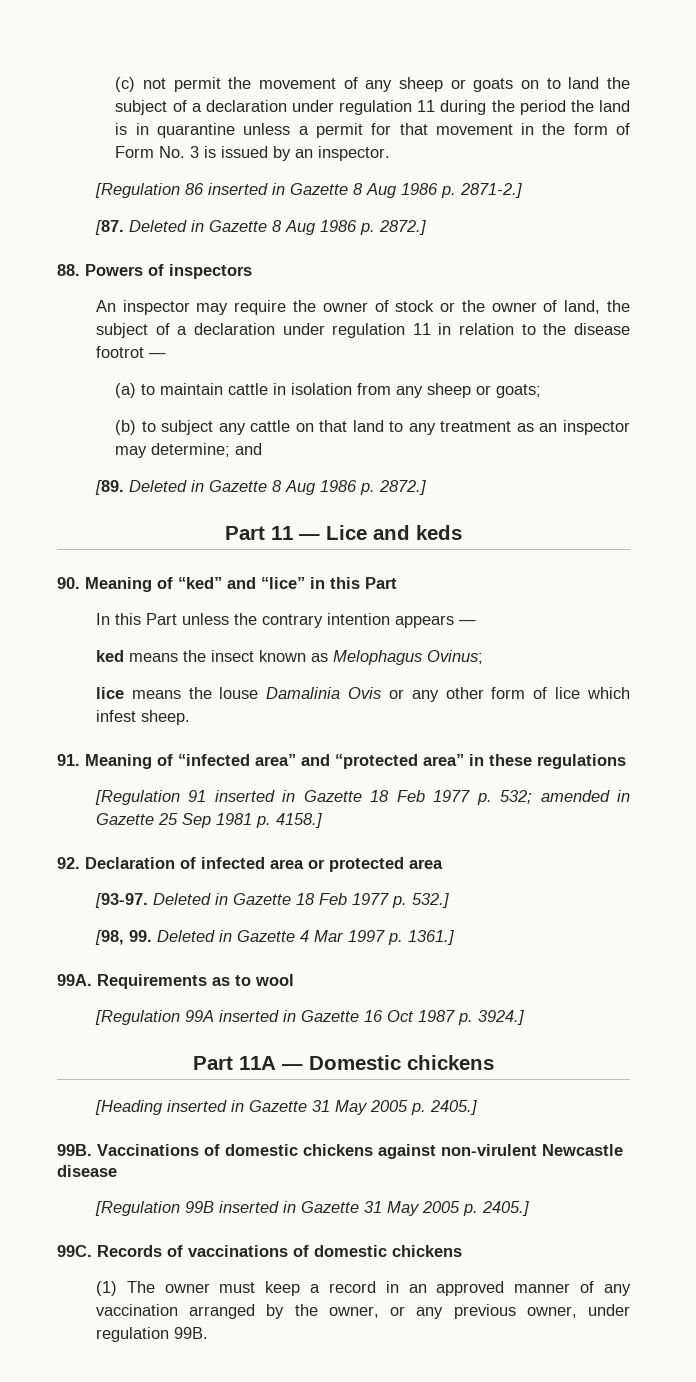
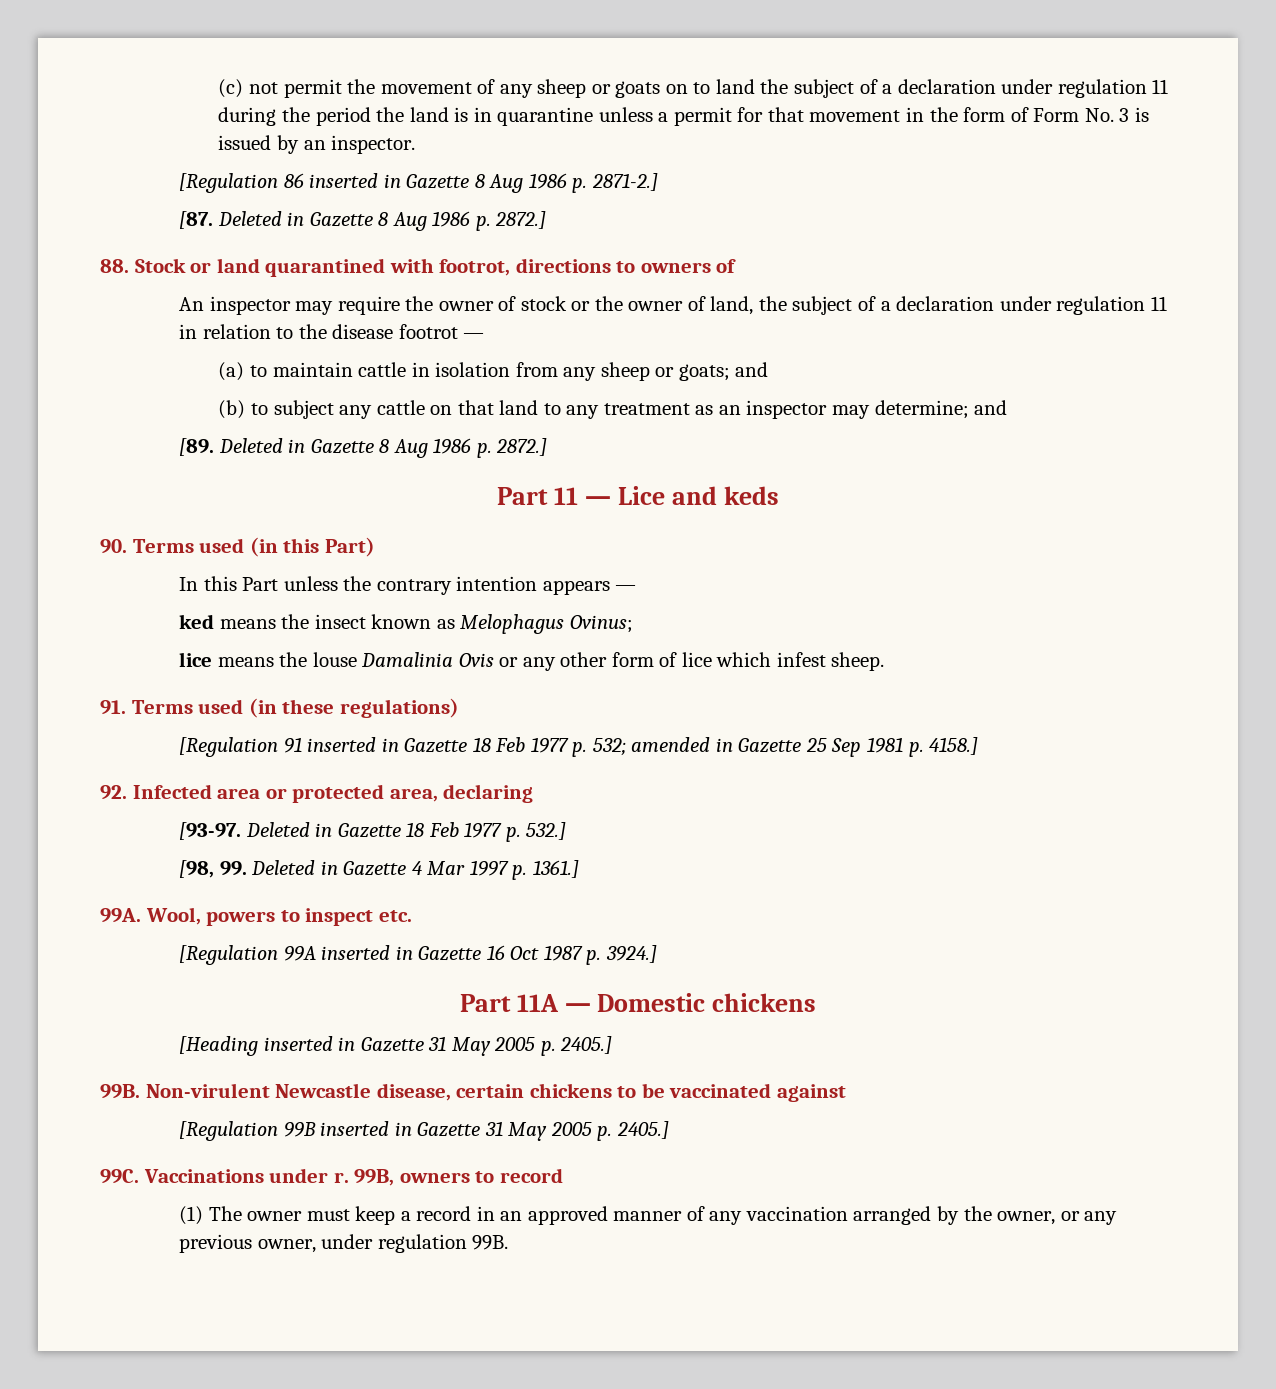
- 88. Powers of inspectors
+ 88. Stock or land quarantined with footrot, directions to owners of
- (a) to maintain cattle in isolation from any sheep or goats;
+ (a) to maintain cattle in isolation from any sheep or goats; and
- 90. Meaning of “ked” and “lice” in this Part
+ 90. Terms used (in this Part)
- 91. Meaning of “infected area” and “protected area” in these regulations
+ 91. Terms used (in these regulations)
- 92. Declaration of infected area or protected area
+ 92. Infected area or protected area, declaring
- Requirements as to wool
+ Wool, powers to inspect etc.
- Vaccinations of domestic chickens against non-virulent Newcastle disease
+ Non-virulent Newcastle disease, certain chickens to be vaccinated against
- Records of vaccinations of domestic chickens
+ Vaccinations under r. 99B, owners to record

